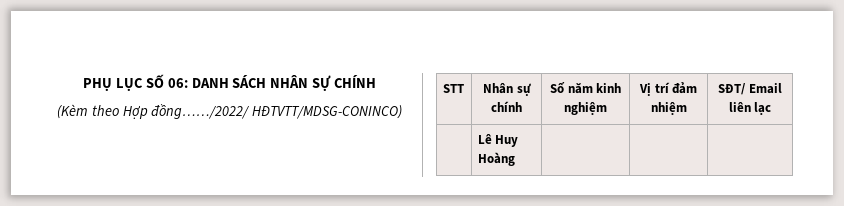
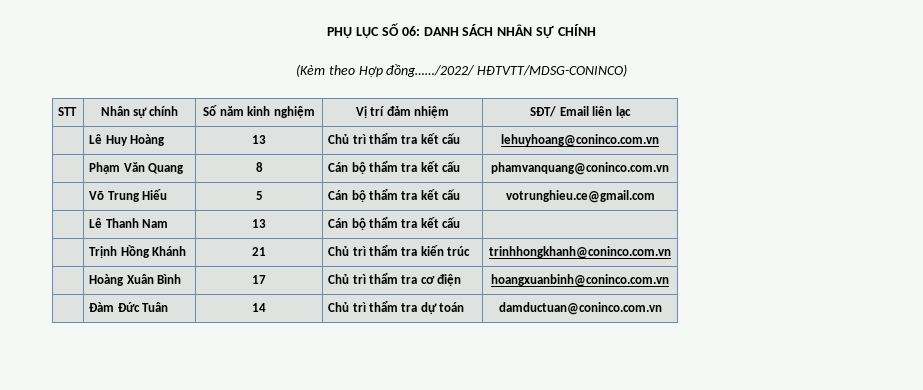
- | Lê Huy Hoàng | | |
+ | Lê Huy Hoàng | 13 | Chủ trì thẩm tra kết cấu | lehuyhoang@coninco.com.vn
+ | Phạm Văn Quang | 8 | Cán bộ thẩm tra kết cấu | phamvanquang@coninco.com.vn
+ | Võ Trung Hiếu | 5 | Cán bộ thẩm tra kết cấu | votrunghieu.ce@gmail.com
+ | Lê Thanh Nam | 13 | Cán bộ thẩm tra kết cấu |
+ | Trịnh Hồng Khánh | 21 | Chủ trì thẩm tra kiến trúc | trinhhongkhanh@coninco.com.vn
+ | Hoàng Xuân Bình | 17 | Chủ trì thẩm tra cơ điện | hoangxuanbinh@coninco.com.vn
+ | Đàm Đức Tuân | 14 | Chủ trì thẩm tra dự toán | damductuan@coninco.com.vn

